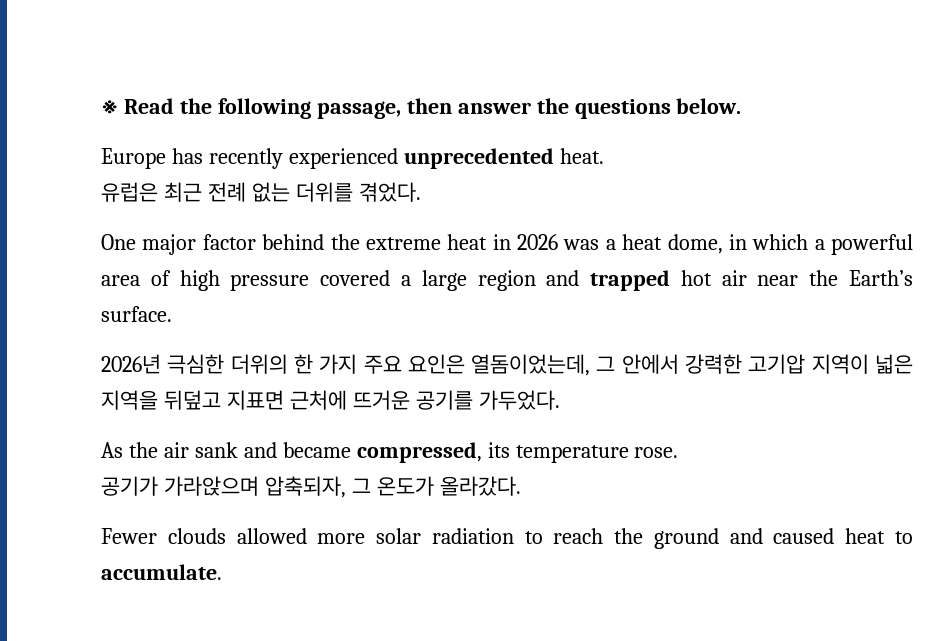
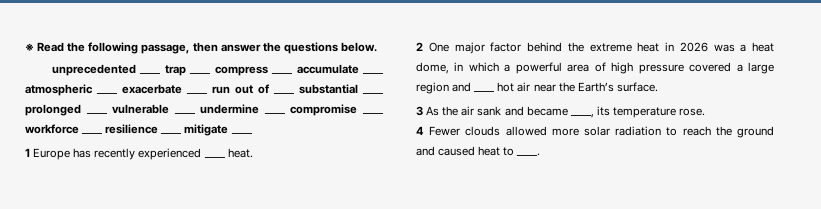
- Europe has recently experienced unprecedented heat.
+ unprecedented ____ trap ____ compress ____ accumulate ____ atmospheric ____ exacerbate ____ run out of ____ substantial ____ prolonged ____ vulnerable ____ undermine ____ compromise ____ workforce ____ resilience ____ mitigate ____
+ 1 Europe has recently experienced ____ heat.
- 유럽은 최근 전례 없는 더위를 겪었다.
- One major factor behind the extreme heat in 2026 was a heat dome, in which a powerful area of high pressure covered a large region and trapped hot air near the Earth’s surface.
+ 2 One major factor behind the extreme heat in 2026 was a heat dome, in which a powerful area of high pressure covered a large region and ____ hot air near the Earth’s surface.
- 2026년 극심한 더위의 한 가지 주요 요인은 열돔이었는데, 그 안에서 강력한 고기압 지역이 넓은 지역을 뒤덮고 지표면 근처에 뜨거운 공기를 가두었다.
- As the air sank and became compressed, its temperature rose.
+ 3 As the air sank and became ____, its temperature rose.
- 공기가 가라앉으며 압축되자, 그 온도가 올라갔다.
- Fewer clouds allowed more solar radiation to reach the ground and caused heat to accumulate.
+ 4 Fewer clouds allowed more solar radiation to reach the ground and caused heat to ____.

